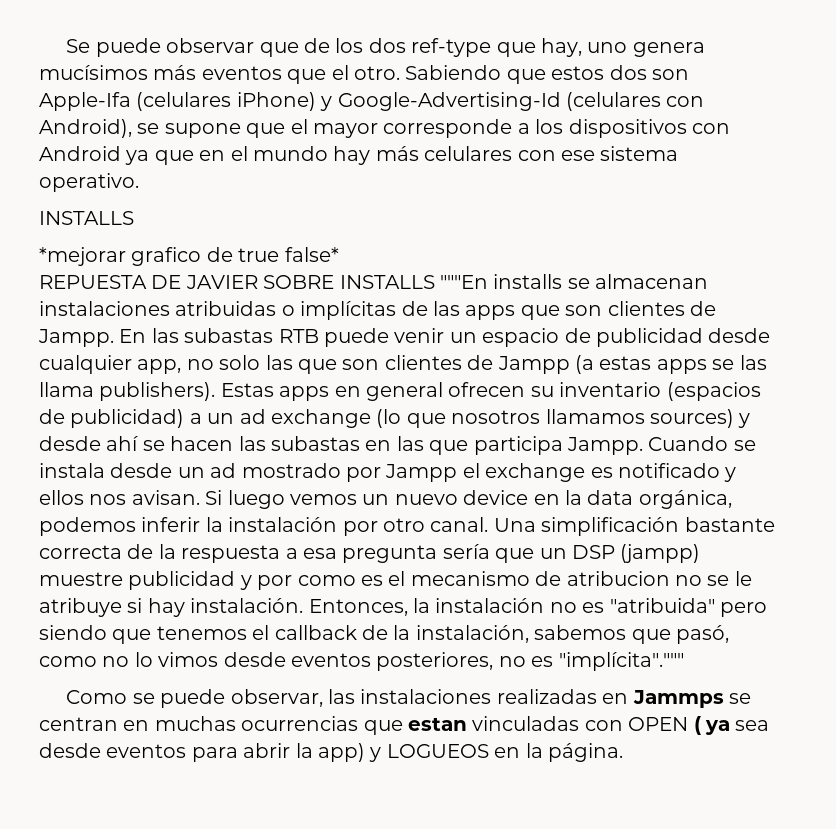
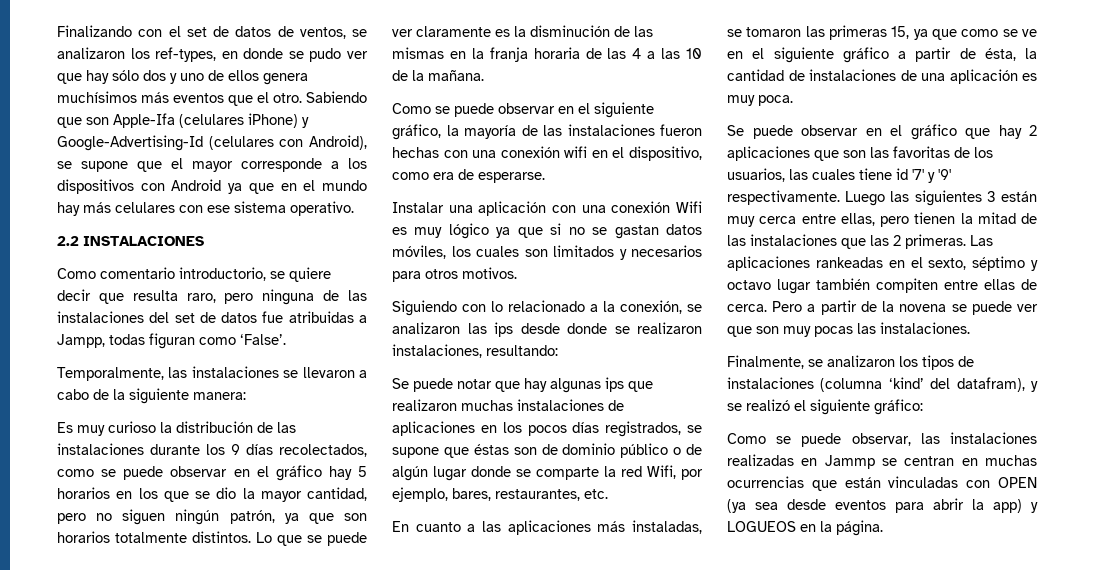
- Se puede observar que de los dos ref-type que hay, uno genera mucísimos más eventos que el otro.
+ Finalizando con el set de datos de ventos, se analizaron los ref-types, en donde se pudo ver que hay sólo dos y uno de ellos genera muchísimos más eventos que el otro.
- Sabiendo que estos dos son Apple-Ifa (celulares iPhone) y Google-Advertising-Id (celulares con Android), se supone que el mayor corresponde a los dispositivos con Android ya que en el mundo hay más celulares con ese sistema operativo.
- INSTALLS
- *mejorar grafico de true false*
- REPUESTA DE JAVIER SOBRE INSTALLS """En installs se almacenan instalaciones atribuidas o implícitas de las apps que son clientes de Jampp. En las subastas RTB puede venir un espacio de publicidad desde cualquier app, no solo las que son clientes de Jampp (a estas apps se las llama publishers). Estas apps en general ofrecen su inventario (espacios de publicidad) a un ad exchange (lo que nosotros llamamos sources) y desde ahí se hacen las subastas en las que participa Jampp. Cuando se instala desde un ad mostrado por Jampp el exchange es notificado y ellos nos avisan. Si luego vemos un nuevo device en la data orgánica, podemos inferir la instalación por otro canal. Una simplificación bastante correcta de la respuesta a esa pregunta sería que un DSP (jampp) muestre publicidad y por como es el mecanismo de atribucion no se le atribuye si hay instalación. Entonces, la instalación no es "atribuida" pero siendo que tenemos el callback de la instalación, sabemos que pasó, como no lo vimos desde eventos posteriores, no es "implícita"."""
+ Sabiendo que son Apple-Ifa (celulares iPhone) y Google-Advertising-Id (celulares con Android), se supone que el mayor corresponde a los dispositivos con Android ya que en el mundo hay más celulares con ese sistema operativo.
+ 2.2 INSTALACIONES
+ Como comentario introductorio, se quiere decir que resulta raro, pero ninguna de las instalaciones del set de datos fue atribuidas a Jampp, todas figuran como ‘False’.
+ Temporalmente, las instalaciones se llevaron a cabo de la siguiente manera:
+ Es muy curioso la distribución de las instalaciones durante los 9 días recolectados, como se puede observar en el gráfico hay 5 horarios en los que se dio la mayor cantidad, pero no siguen ningún patrón, ya que son horarios totalmente distintos. Lo que se puede ver claramente es la disminución de las mismas en la franja horaria de las 4 a las 10 de la mañana.
+ Como se puede observar en el siguiente gráfico, la mayoría de las instalaciones fueron hechas con una conexión wifi en el dispositivo, como era de esperarse.
+ Instalar una aplicación con una conexión Wifi es muy lógico ya que si no se gastan datos móviles, los cuales son limitados y necesarios para otros motivos.
+ Siguiendo con lo relacionado a la conexión, se analizaron las ips desde donde se realizaron instalaciones, resultando:
+ Se puede notar que hay algunas ips que realizaron muchas instalaciones de aplicaciones en los pocos días registrados, se supone que éstas son de dominio público o de algún lugar donde se comparte la red Wifi, por ejemplo, bares, restaurantes, etc.
+ En cuanto a las aplicaciones más instaladas, se tomaron las primeras 15, ya que como se ve en el siguiente gráfico a partir de ésta, la cantidad de instalaciones de una aplicación es muy poca.
+ Se puede observar en el gráfico que hay 2 aplicaciones que son las favoritas de los usuarios, las cuales tiene id '7' y '9' respectivamente. Luego las siguientes 3 están muy cerca entre ellas, pero tienen la mitad de las instalaciones que las 2 primeras. Las aplicaciones rankeadas en el sexto, séptimo y octavo lugar también compiten entre ellas de cerca. Pero a partir de la novena se puede ver que son muy pocas las instalaciones.
+ Finalmente, se analizaron los tipos de instalaciones (columna ‘kind’ del datafram), y se realizó el siguiente gráfico:
- Como se puede observar, las instalaciones realizadas en Jammps se centran en muchas ocurrencias que estan vinculadas con OPEN ( ya sea desde eventos para abrir la app) y LOGUEOS en la página.
+ Como se puede observar, las instalaciones realizadas en Jammp se centran en muchas ocurrencias que están vinculadas con OPEN (ya sea desde eventos para abrir la app) y LOGUEOS en la página.

